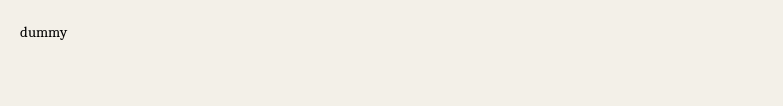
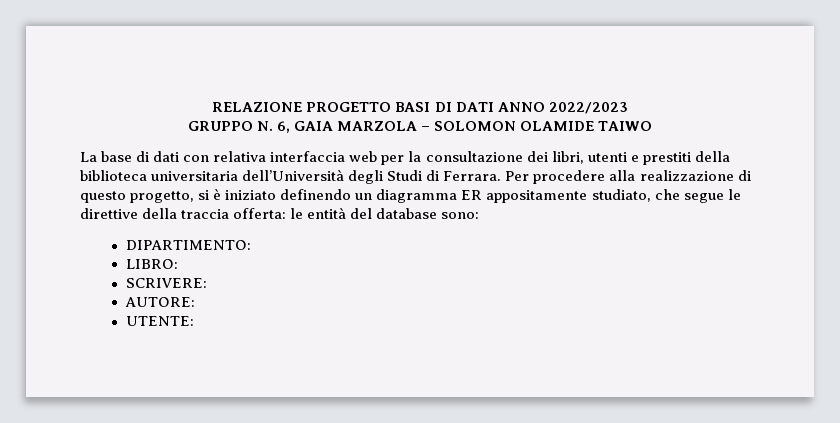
- dummy
+ RELAZIONE PROGETTO BASI DI DATI ANNO 2022/2023
+ GRUPPO N. 6, GAIA MARZOLA – SOLOMON OLAMIDE TAIWO
+ La base di dati con relativa interfaccia web per la consultazione dei libri, utenti e prestiti della biblioteca universitaria dell’Università degli Studi di Ferrara. Per procedere alla realizzazione di questo progetto, si è iniziato definendo un diagramma ER appositamente studiato, che segue le direttive della traccia offerta: le entità del database sono:
+ DIPARTIMENTO:
+ LIBRO:
+ SCRIVERE:
+ AUTORE:
+ UTENTE:

